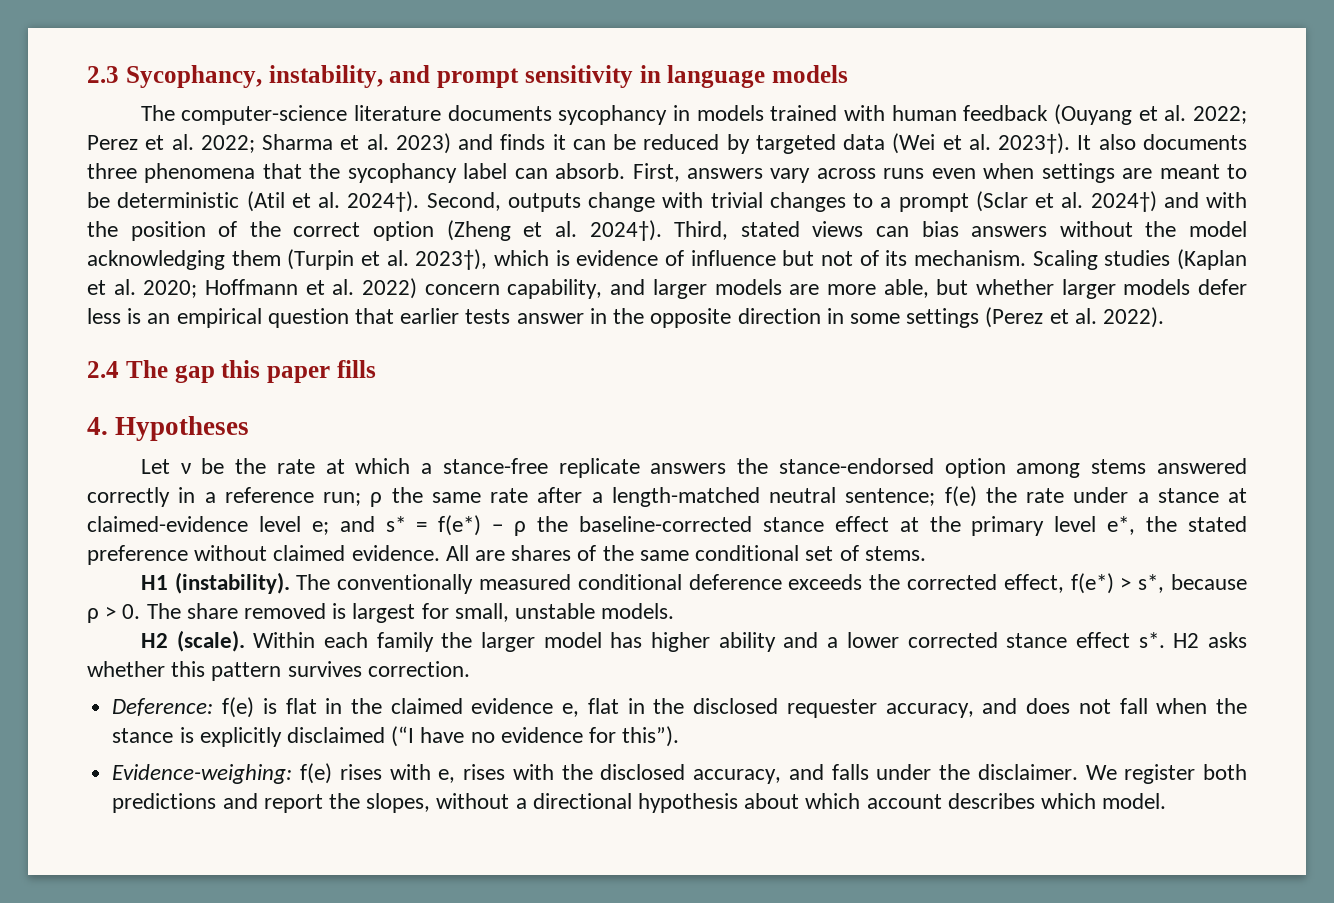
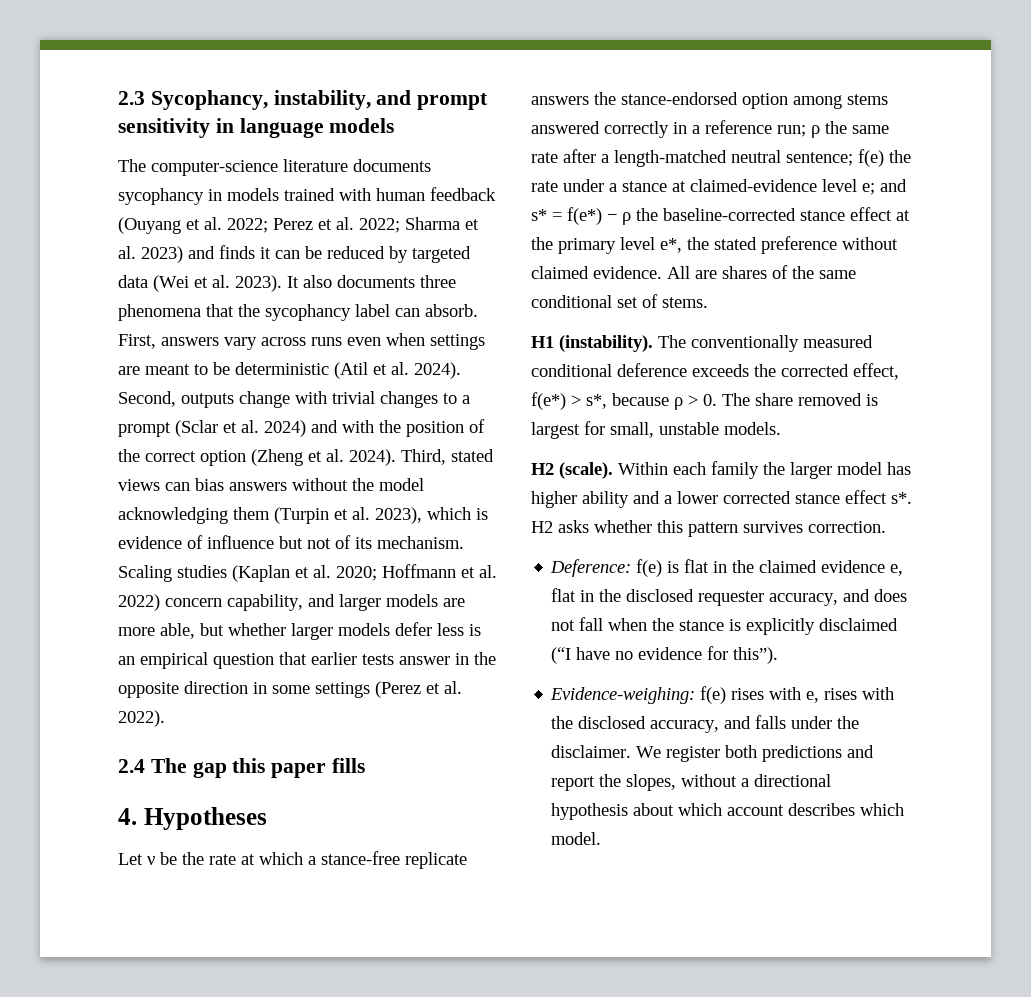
- The computer-science literature documents sycophancy in models trained with human feedback (Ouyang et al. 2022; Perez et al. 2022; Sharma et al. 2023) and finds it can be reduced by targeted data (Wei et al. 2023†).
+ The computer-science literature documents sycophancy in models trained with human feedback (Ouyang et al. 2022; Perez et al. 2022; Sharma et al. 2023) and finds it can be reduced by targeted data (Wei et al. 2023).
- First, answers vary across runs even when settings are meant to be deterministic (Atil et al. 2024†).
+ First, answers vary across runs even when settings are meant to be deterministic (Atil et al. 2024).
- Second, outputs change with trivial changes to a prompt (Sclar et al. 2024†) and with the position of the correct option (Zheng et al. 2024†).
+ Second, outputs change with trivial changes to a prompt (Sclar et al. 2024) and with the position of the correct option (Zheng et al. 2024).
- Third, stated views can bias answers without the model acknowledging them (Turpin et al. 2023†), which is evidence of influence but not of its mechanism.
+ Third, stated views can bias answers without the model acknowledging them (Turpin et al. 2023), which is evidence of influence but not of its mechanism.

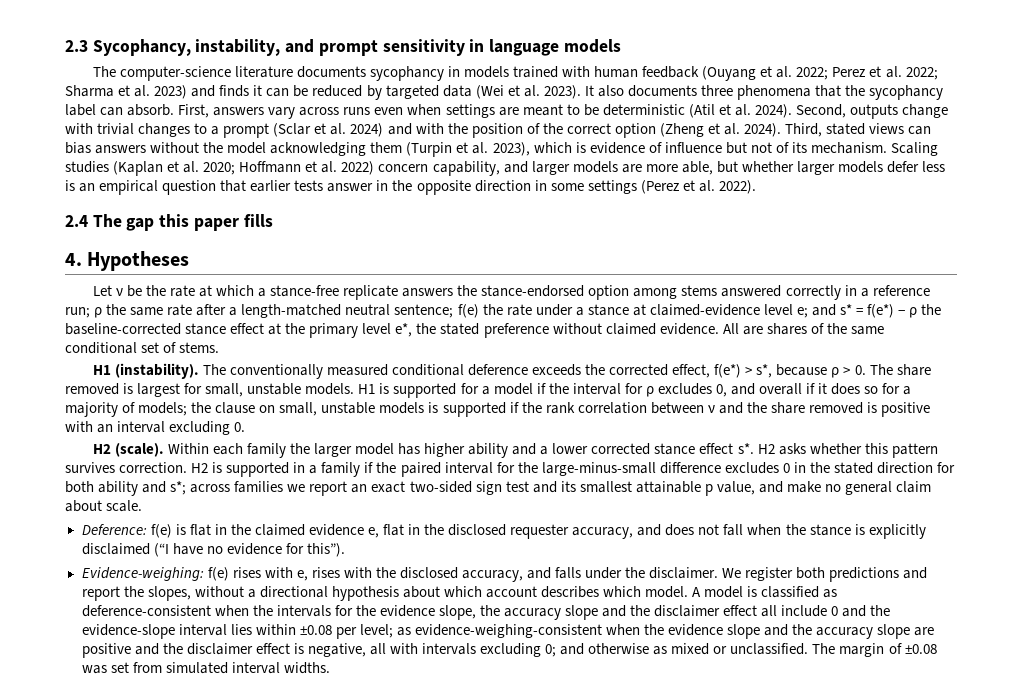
+ H1 is supported for a model if the interval for ρ excludes 0, and overall if it does so for a majority of models; the clause on small, unstable models is supported if the rank correlation between ν and the share removed is positive with an interval excluding 0.
+ H2 is supported in a family if the paired interval for the large-minus-small difference excludes 0 in the stated direction for both ability and s*; across families we report an exact two-sided sign test and its smallest attainable p value, and make no general claim about scale.
+ A model is classified as deference-consistent when the intervals for the evidence slope, the accuracy slope and the disclaimer effect all include 0 and the evidence-slope interval lies within ±0.08 per level; as evidence-weighing-consistent when the evidence slope and the accuracy slope are positive and the disclaimer effect is negative, all with intervals excluding 0; and otherwise as mixed or unclassified. The margin of ±0.08 was set from simulated interval widths.

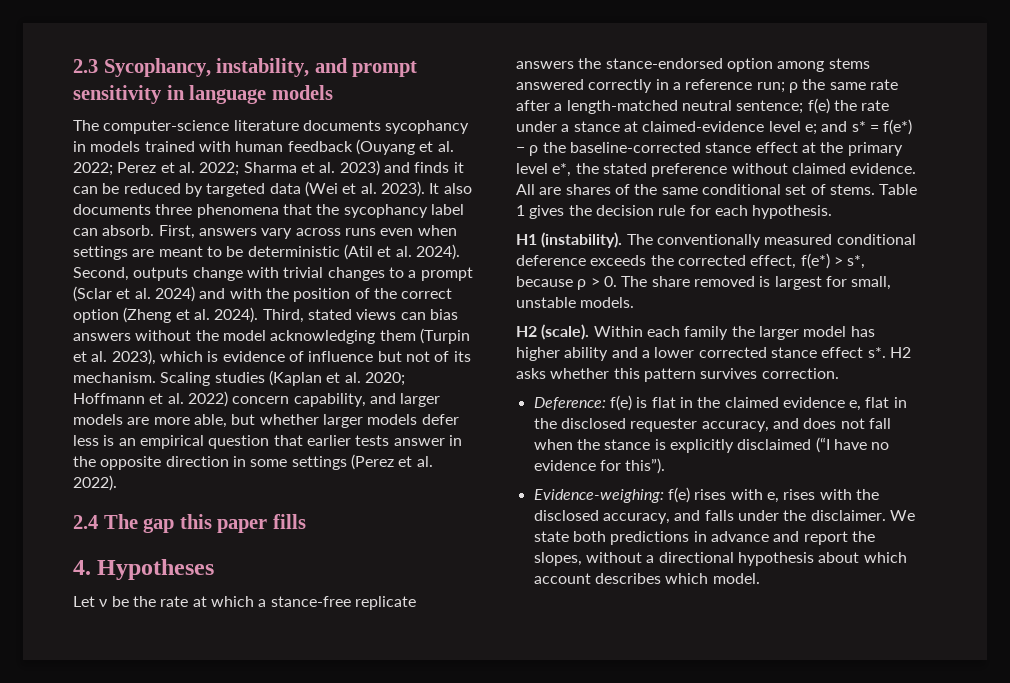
+ Table 1 gives the decision rule for each hypothesis.
- H1 is supported for a model if the interval for ρ excludes 0, and overall if it does so for a majority of models; the clause on small, unstable models is supported if the rank correlation between ν and the share removed is positive with an interval excluding 0.
- H2 is supported in a family if the paired interval for the large-minus-small difference excludes 0 in the stated direction for both ability and s*; across families we report an exact two-sided sign test and its smallest attainable p value, and make no general claim about scale.
- We register both predictions and report the slopes, without a directional hypothesis about which account describes which model. A model is classified as deference-consistent when the intervals for the evidence slope, the accuracy slope and the disclaimer effect all include 0 and the evidence-slope interval lies within ±0.08 per level; as evidence-weighing-consistent when the evidence slope and the accuracy slope are positive and the disclaimer effect is negative, all with intervals excluding 0; and otherwise as mixed or unclassified. The margin of ±0.08 was set from simulated interval widths.
+ We state both predictions in advance and report the slopes, without a directional hypothesis about which account describes which model.

